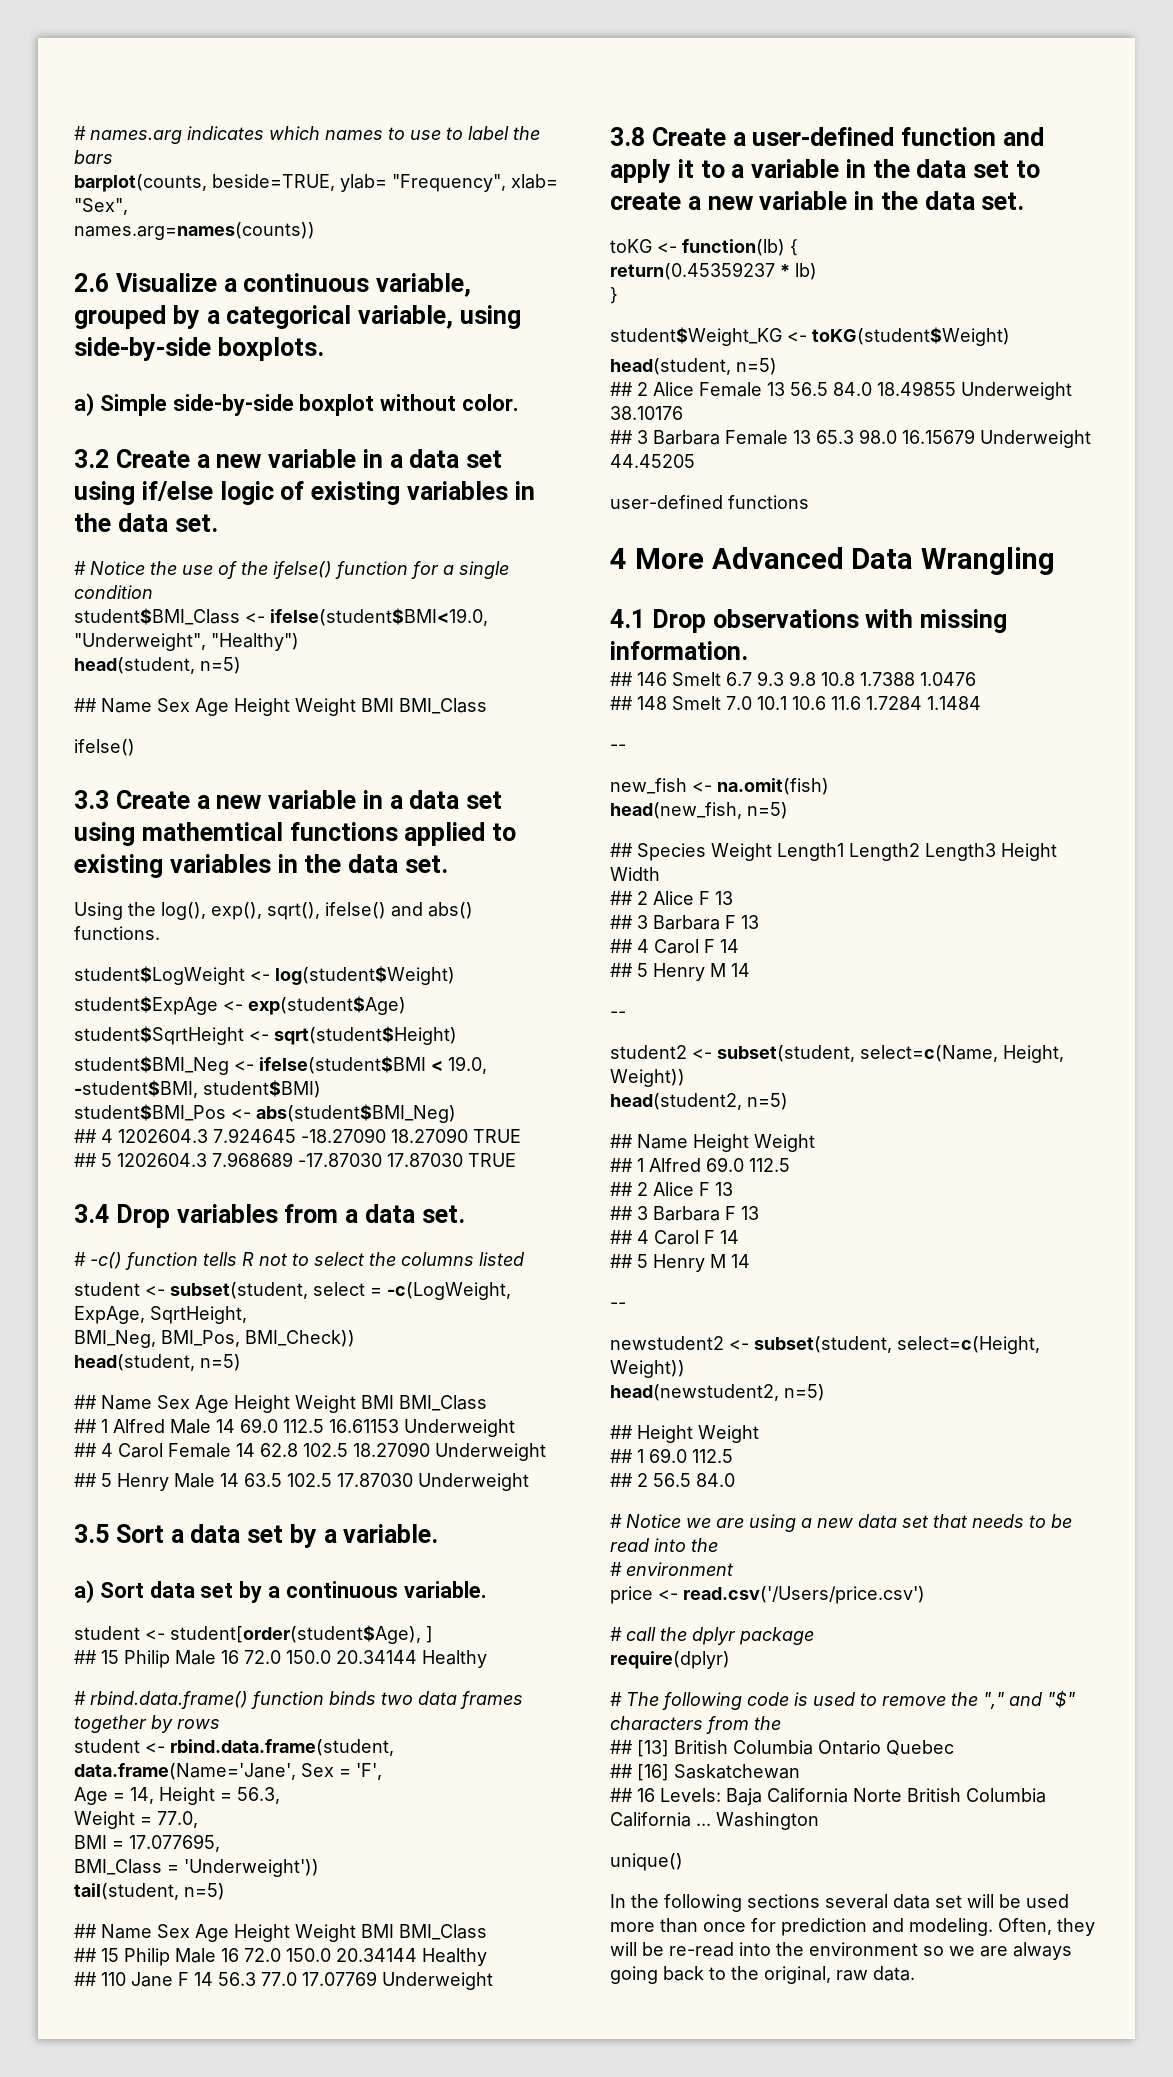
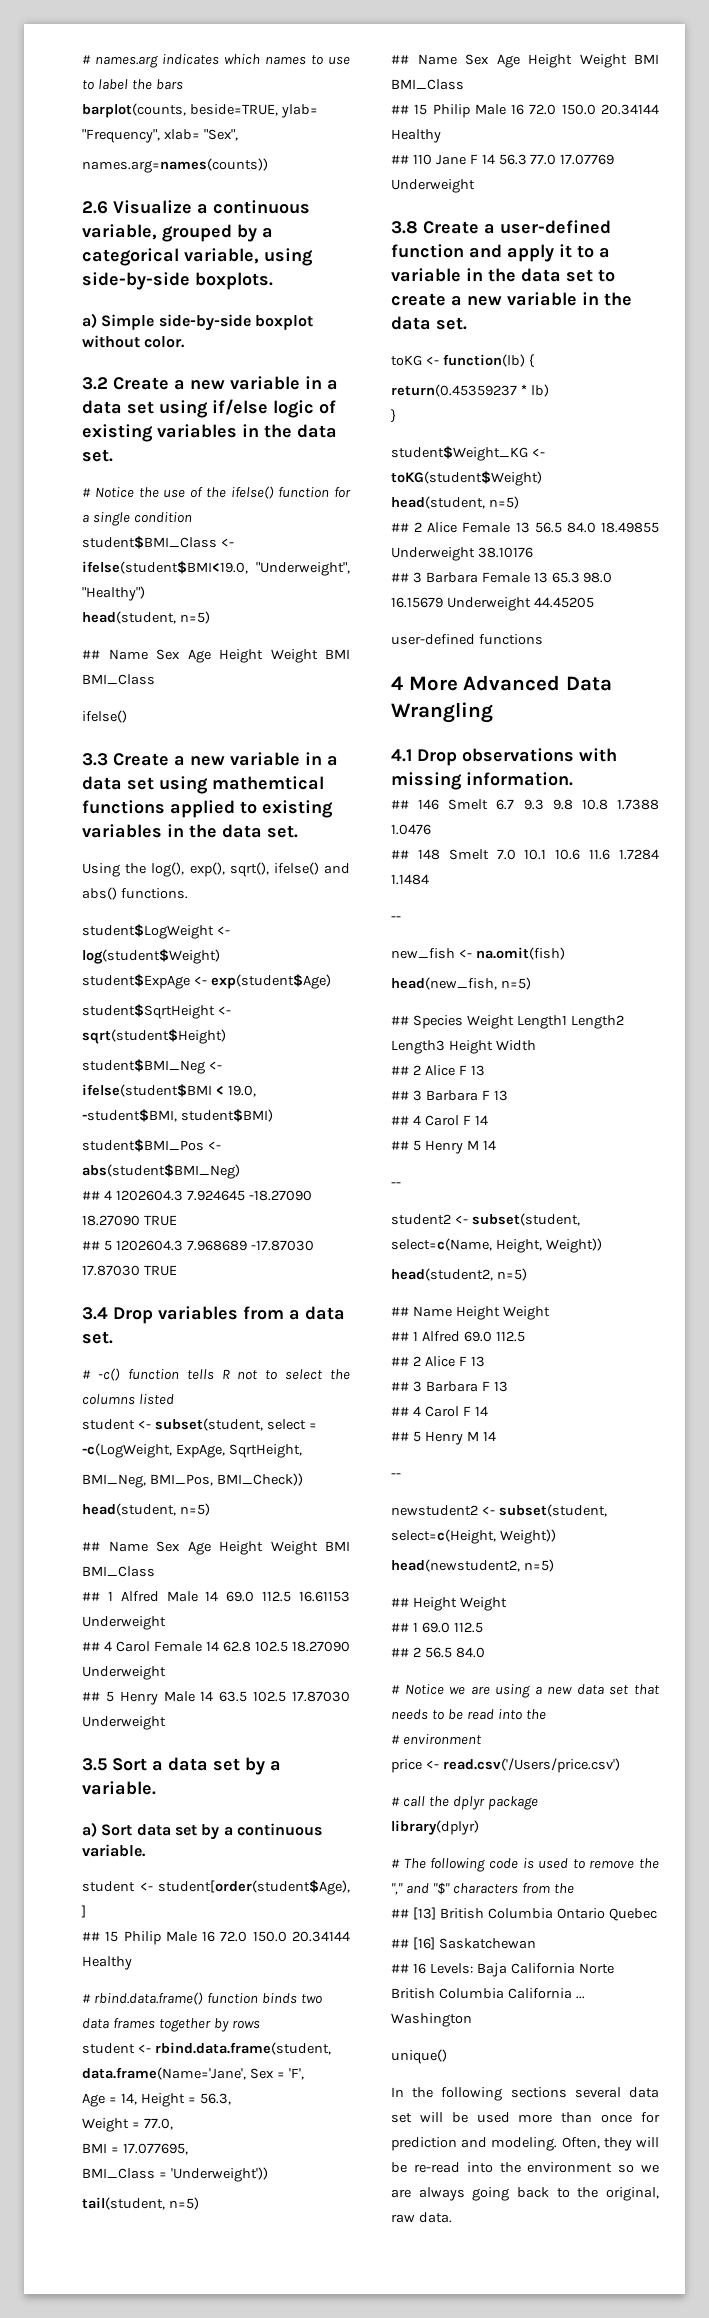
- require(dplyr)
+ library(dplyr)

